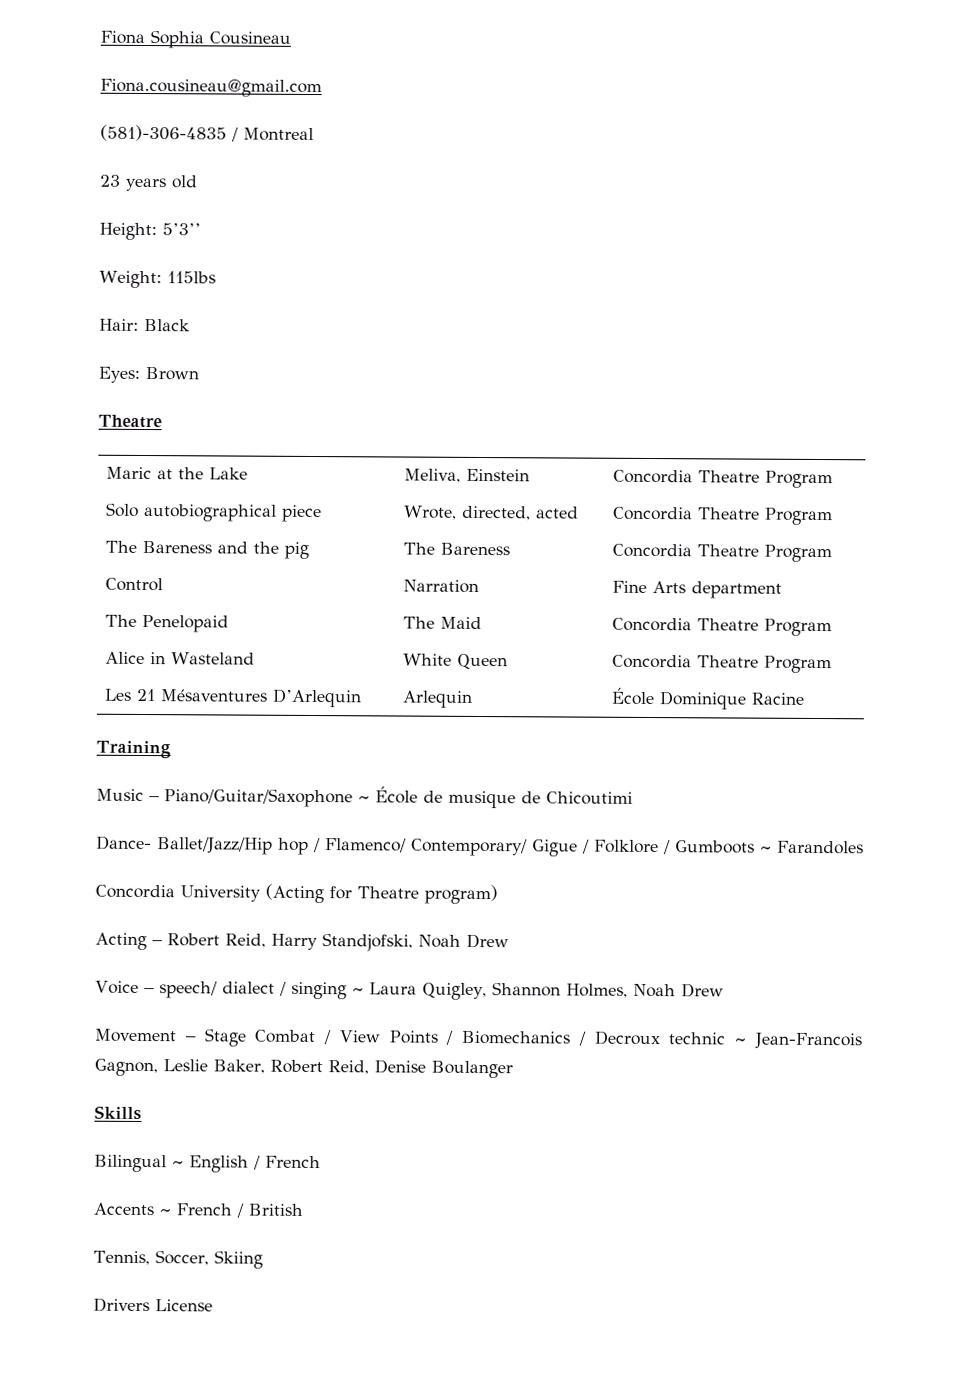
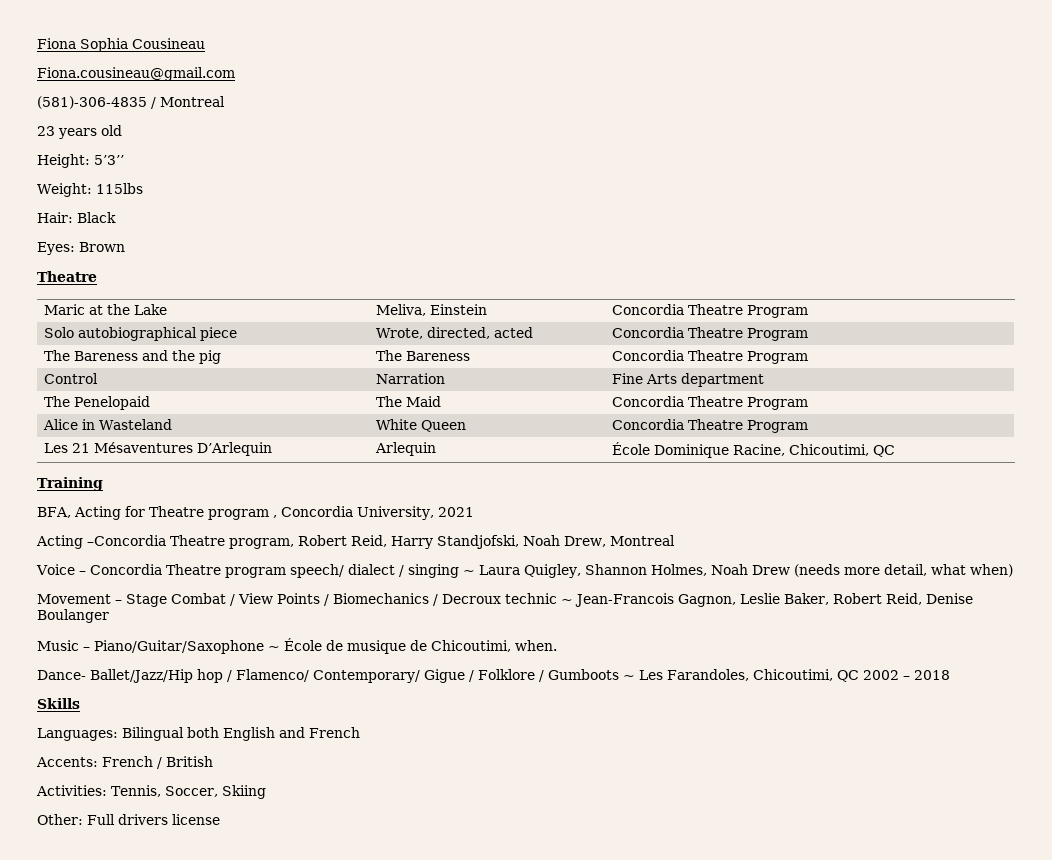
- Les 21 Mésaventures D’Arlequin | Arlequin | École Dominique Racine
+ Les 21 Mésaventures D’Arlequin | Arlequin | École Dominique Racine, Chicoutimi, QC
  Training
- Music – Piano/Guitar/Saxophone ~ École de musique de Chicoutimi
- Dance- Ballet/Jazz/Hip hop / Flamenco/ Contemporary/ Gigue / Folklore / Gumboots ~ Farandoles
- Concordia University (Acting for Theatre program)
- Acting – Robert Reid, Harry Standjofski, Noah Drew
+ BFA, Acting for Theatre program , Concordia University, 2021
+ Acting –Concordia Theatre program, Robert Reid, Harry Standjofski, Noah Drew, Montreal
- Voice – speech/ dialect / singing ~ Laura Quigley, Shannon Holmes, Noah Drew
+ Voice – Concordia Theatre program speech/ dialect / singing ~ Laura Quigley, Shannon Holmes, Noah Drew (needs more detail, what when)
+ Music – Piano/Guitar/Saxophone ~ École de musique de Chicoutimi, when.
+ Dance- Ballet/Jazz/Hip hop / Flamenco/ Contemporary/ Gigue / Folklore / Gumboots ~ Les Farandoles, Chicoutimi, QC 2002 – 2018
  Skills
- Bilingual ~ English / French
+ Languages: Bilingual both English and French
- Accents ~ French / British
+ Accents: French / British
- Tennis, Soccer, Skiing
+ Activities: Tennis, Soccer, Skiing
- Drivers License
+ Other: Full drivers license

